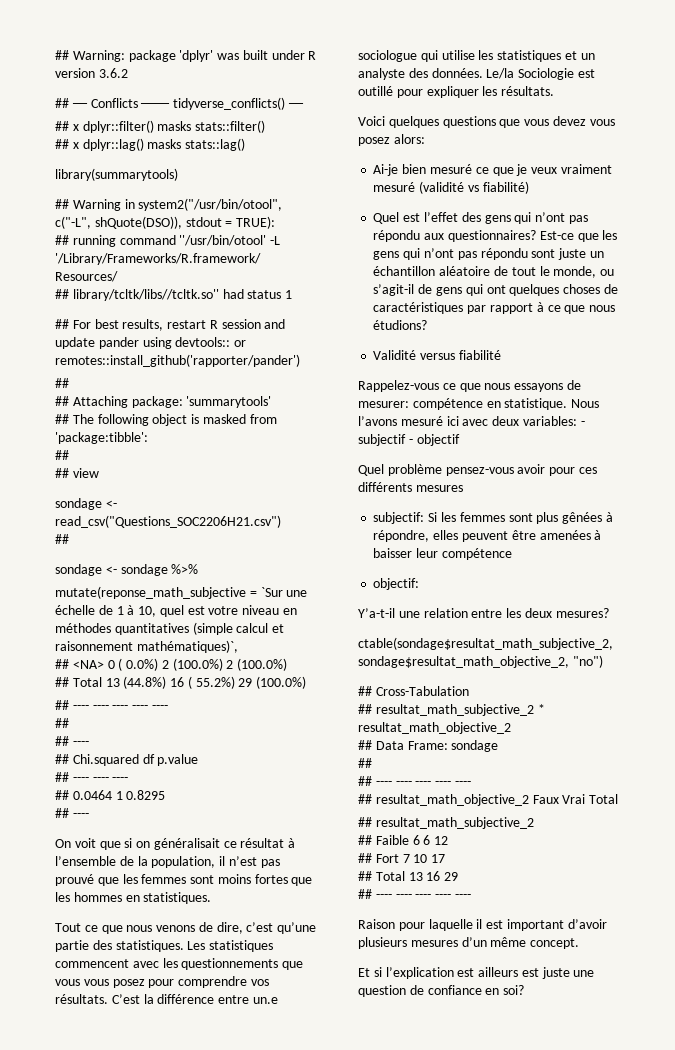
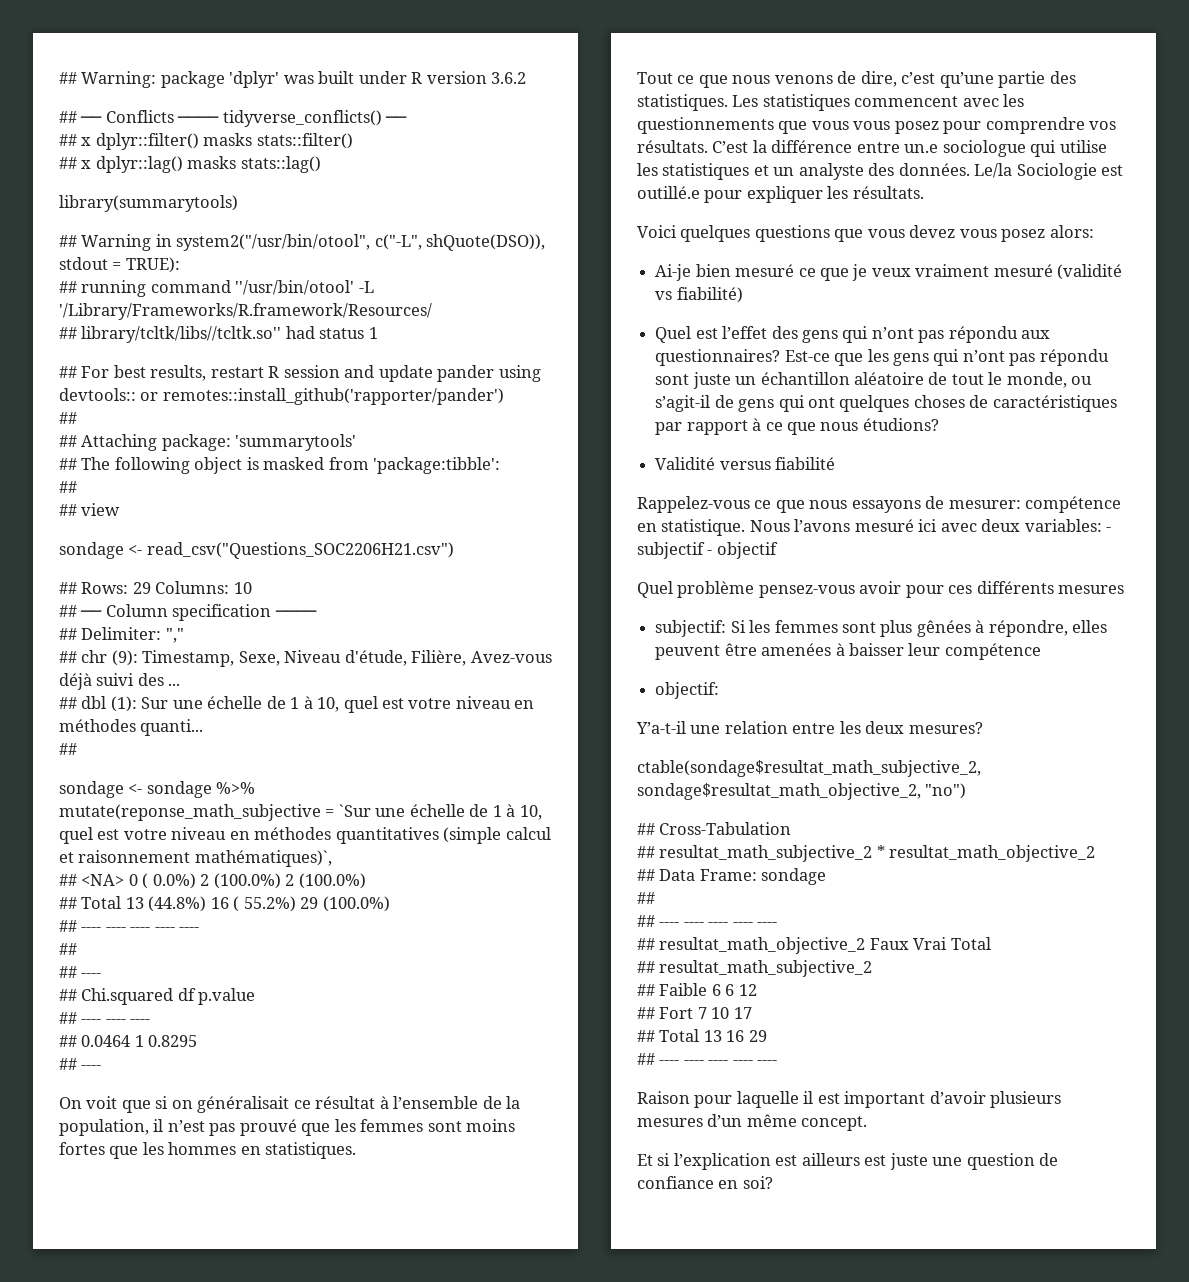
+ ## Rows: 29 Columns: 10
+ ## ── Column specification ────
+ ## Delimiter: ","
+ ## chr (9): Timestamp, Sexe, Niveau d'étude, Filière, Avez-vous déjà suivi des ...
+ ## dbl (1): Sur une échelle de 1 à 10, quel est votre niveau en méthodes quanti...
- Le/la Sociologie est outillé pour expliquer les résultats.
+ Le/la Sociologie est outillé.e pour expliquer les résultats.

